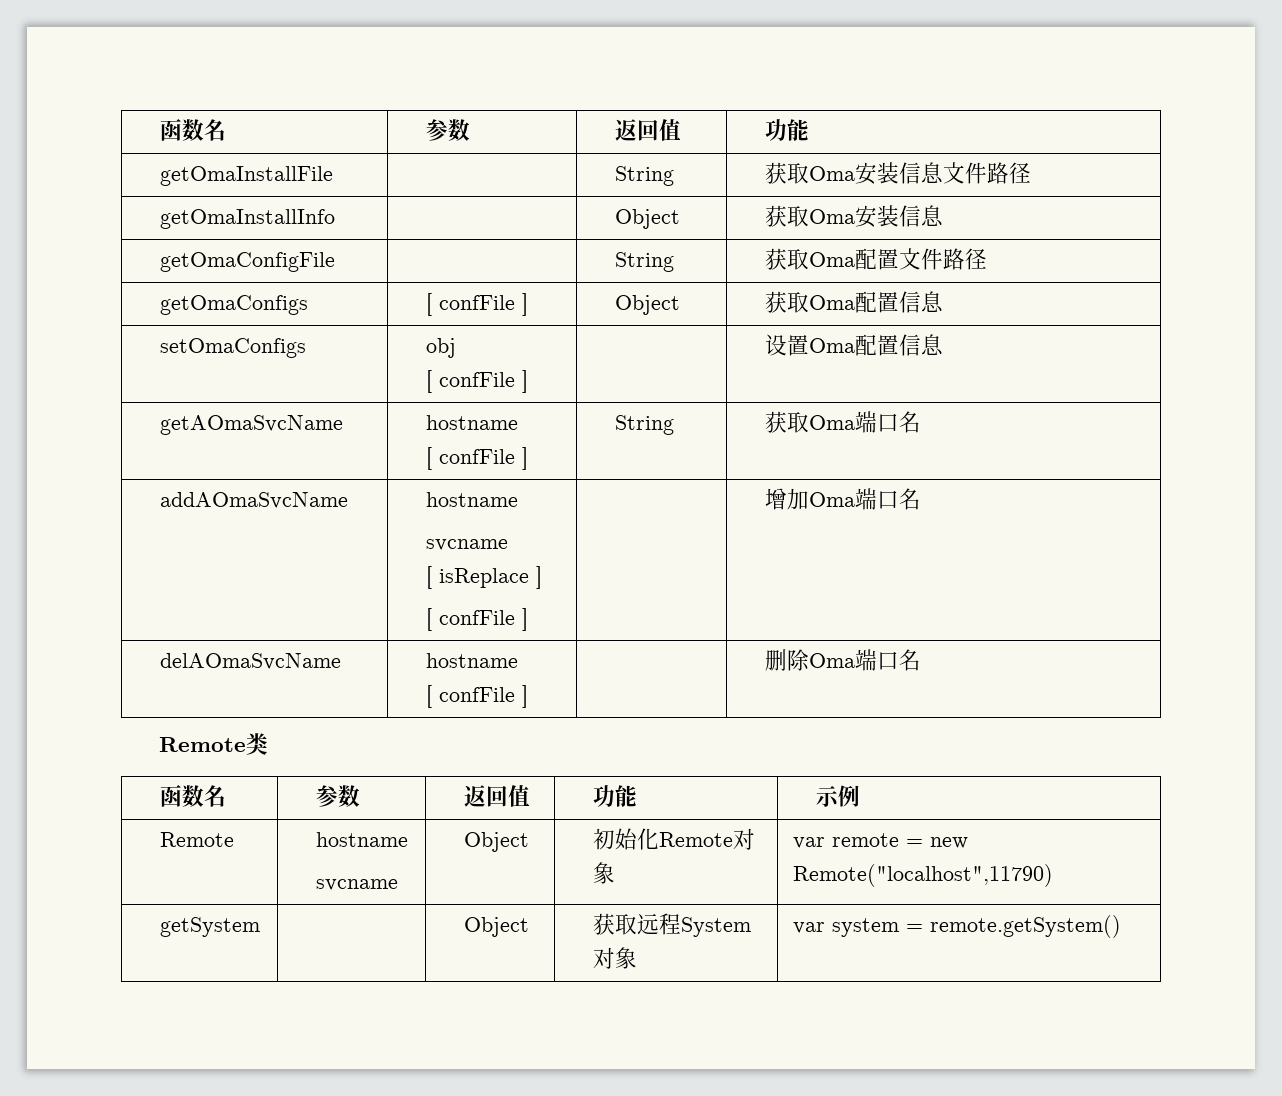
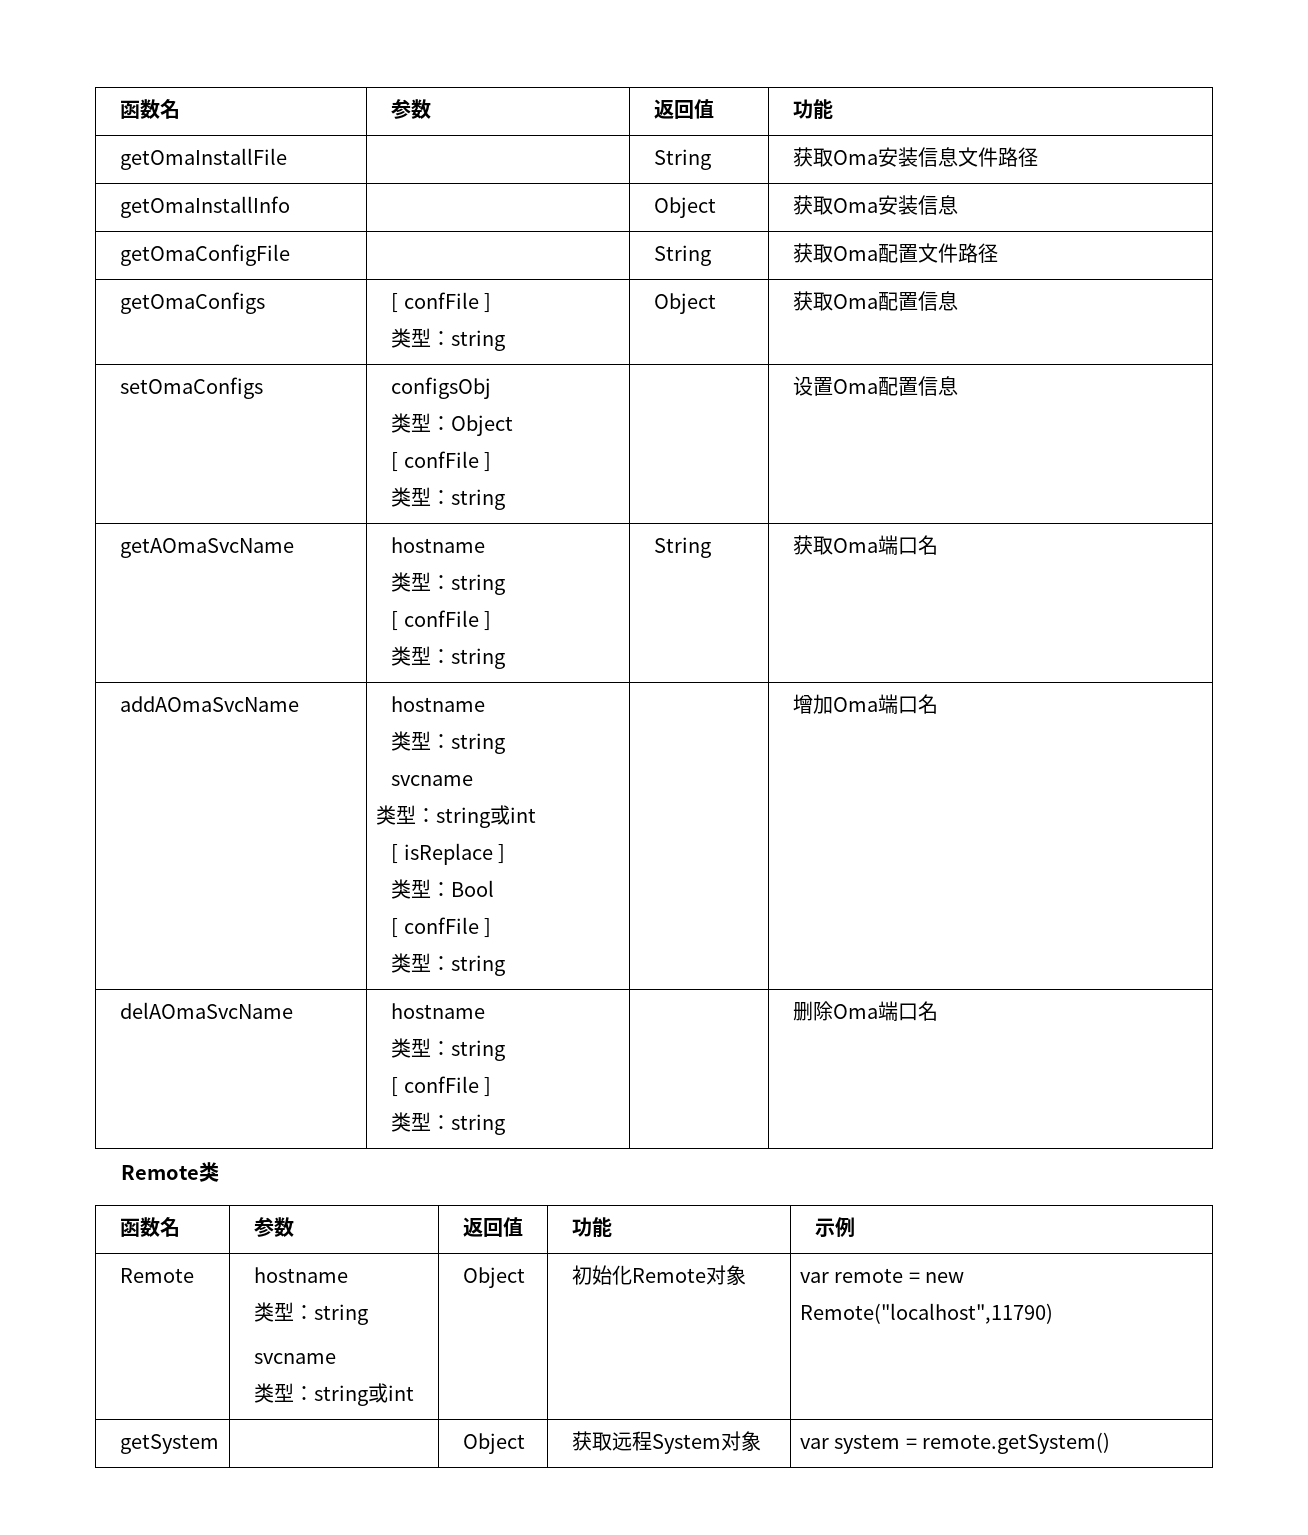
- getOmaConfigs | [ confFile ] | Object | 获取Oma配置信息
+ getOmaConfigs | [ confFile ]
+ 类型：string | Object | 获取Oma配置信息
- setOmaConfigs | obj
- [ confFile ] | | 设置Oma配置信息
+ setOmaConfigs | configsObj
+ 类型：Object
+ [ confFile ]
+ 类型：string | | 设置Oma配置信息
  getAOmaSvcName | hostname
- [ confFile ] | String | 获取Oma端口名
+ 类型：string
+ [ confFile ]
+ 类型：string | String | 获取Oma端口名
  addAOmaSvcName | hostname
+ 类型：string
  svcname
+ 类型：string或int
  [ isReplace ]
- [ confFile ] | | 增加Oma端口名
+ 类型：Bool
+ [ confFile ]
+ 类型：string | | 增加Oma端口名
  delAOmaSvcName | hostname
- [ confFile ] | | 删除Oma端口名
+ 类型：string
+ [ confFile ]
+ 类型：string | | 删除Oma端口名
  Remote | hostname
- svcname | Object | 初始化Remote对象 | var remote = new Remote("localhost",11790)
+ 类型：string
+ svcname
+ 类型：string或int | Object | 初始化Remote对象 | var remote = new Remote("localhost",11790)

